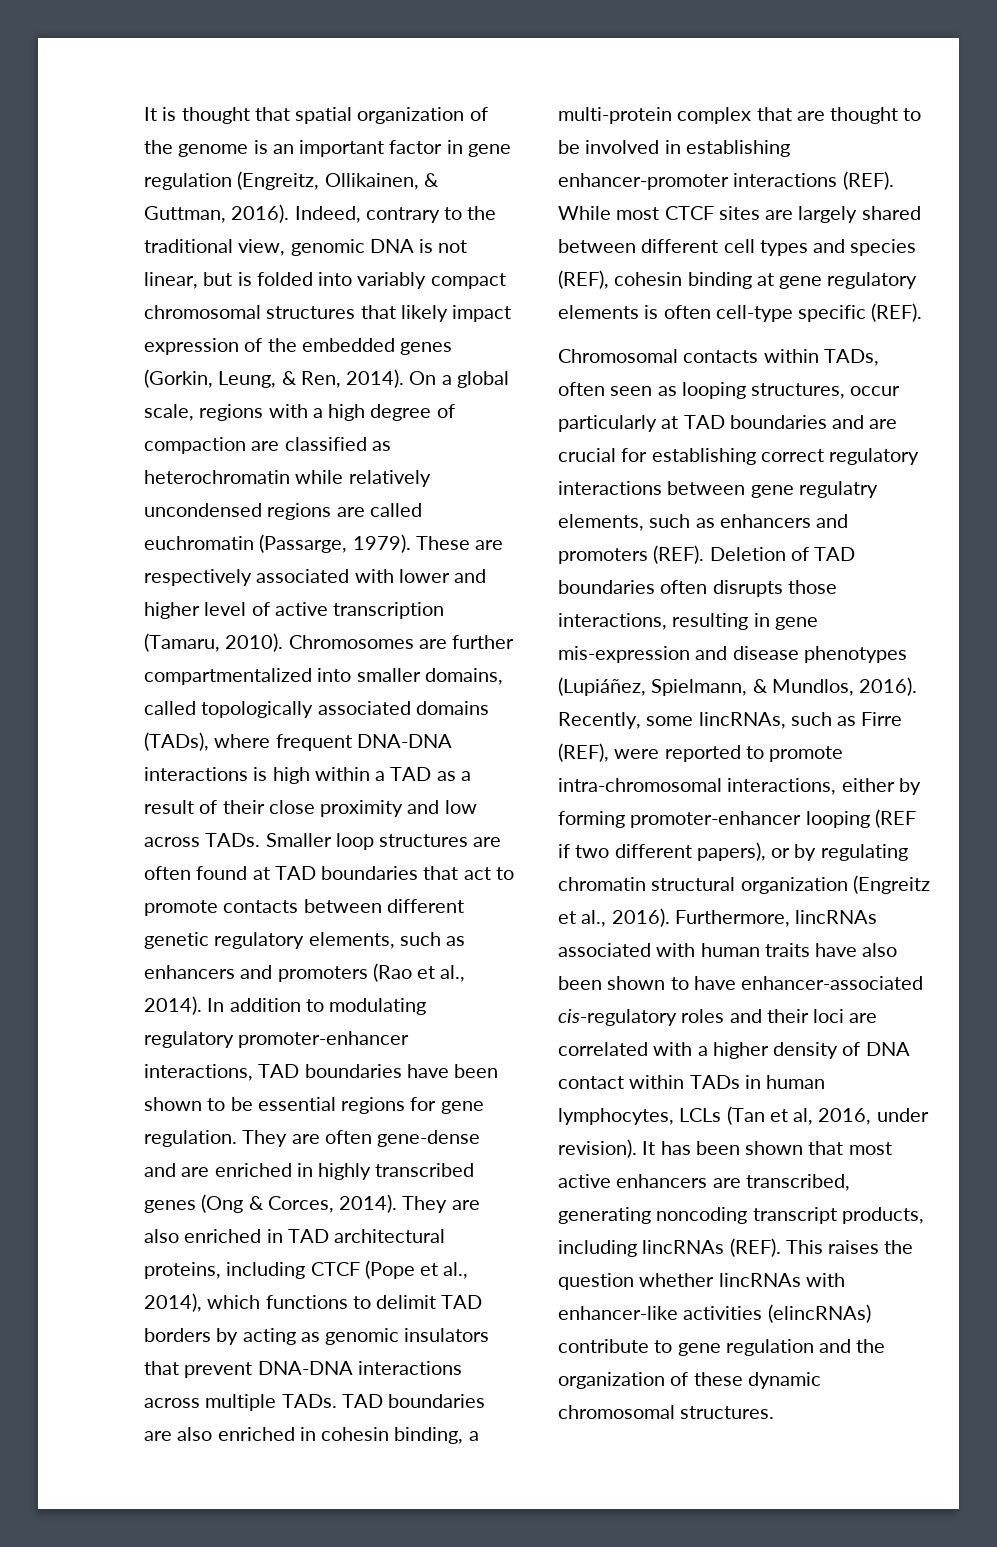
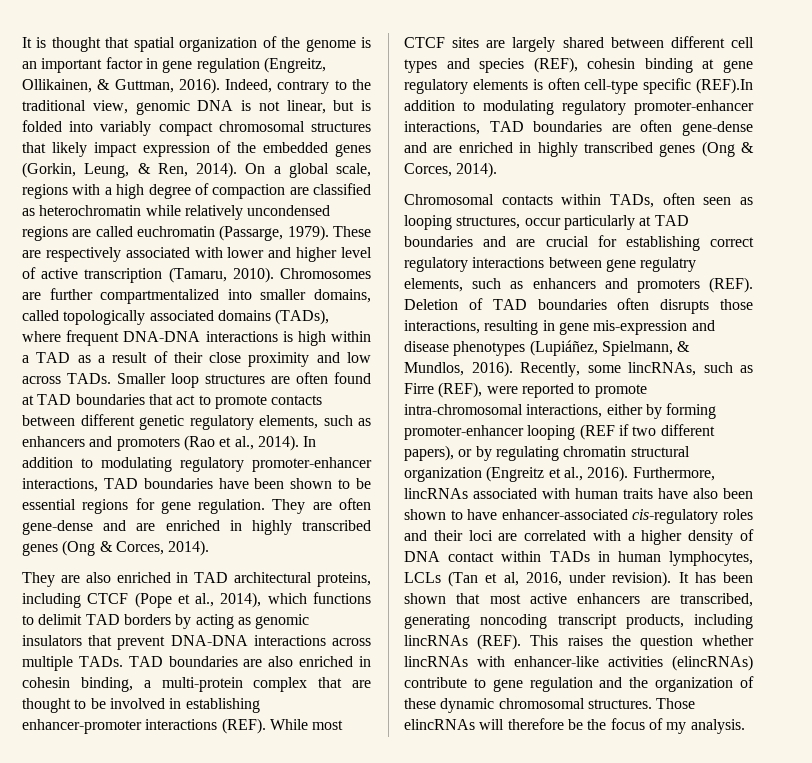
- They are often gene-dense and are enriched in highly transcribed genes (Ong & Corces, 2014). They are also enriched in TAD architectural proteins, including CTCF (Pope et al., 2014), which functions to delimit TAD borders by acting as genomic insulators that prevent DNA-DNA interactions across multiple TADs.
+ They are often gene-dense and are enriched in highly transcribed genes (Ong & Corces, 2014).
+ They are also enriched in TAD architectural proteins, including CTCF (Pope et al., 2014), which functions to delimit TAD borders by acting as genomic insulators that prevent DNA-DNA interactions across multiple TADs.
- While most CTCF sites are largely shared between different cell types and species (REF), cohesin binding at gene regulatory elements is often cell-type specific (REF).
+ While most CTCF sites are largely shared between different cell types and species (REF), cohesin binding at gene regulatory elements is often cell-type specific (REF).In addition to modulating regulatory promoter-enhancer interactions, TAD boundaries are often gene-dense and are enriched in highly transcribed genes (Ong & Corces, 2014).
+ Those elincRNAs will therefore be the focus of my analysis.

